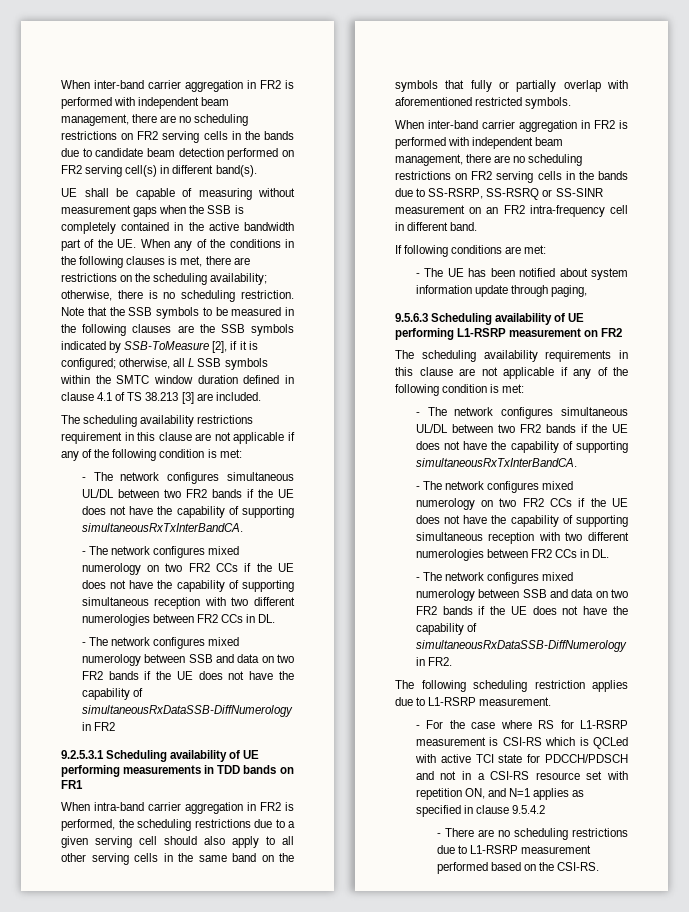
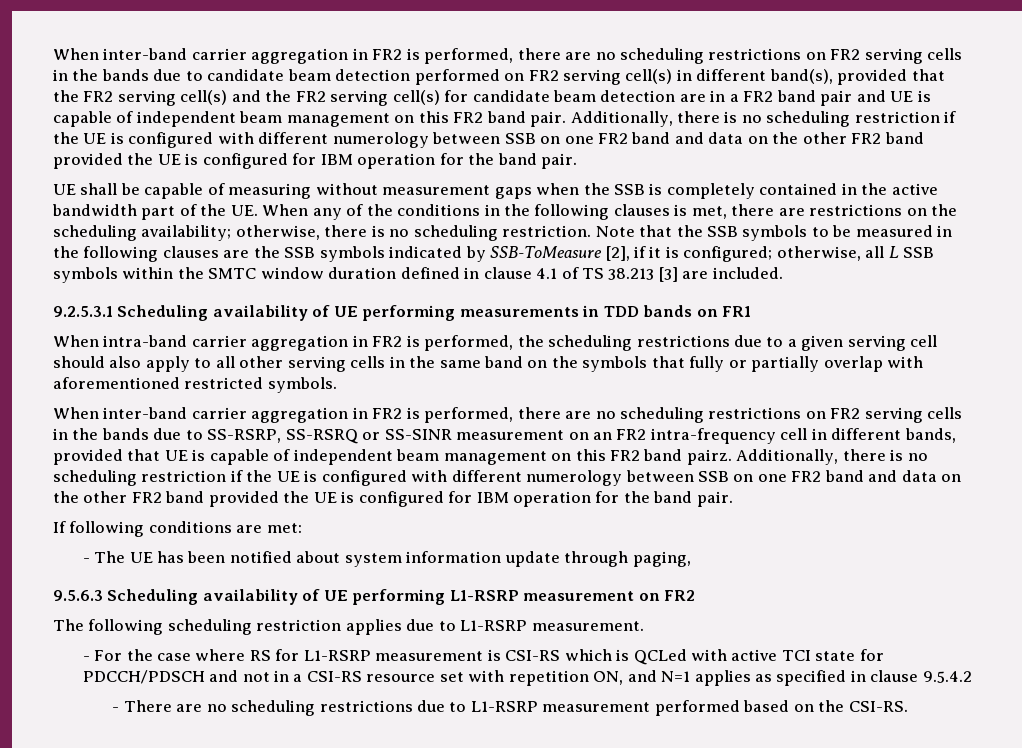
- When inter-band carrier aggregation in FR2 is performed with independent beam management, there are no scheduling restrictions on FR2 serving cells in the bands due to candidate beam detection performed on FR2 serving cell(s) in different band(s).
+ When inter-band carrier aggregation in FR2 is performed, there are no scheduling restrictions on FR2 serving cells in the bands due to candidate beam detection performed on FR2 serving cell(s) in different band(s), provided that the FR2 serving cell(s) and the FR2 serving cell(s) for candidate beam detection are in a FR2 band pair and UE is capable of independent beam management on this FR2 band pair. Additionally, there is no scheduling restriction if the UE is configured with different numerology between SSB on one FR2 band and data on the other FR2 band provided the UE is configured for IBM operation for the band pair.
- The scheduling availability restrictions requirement in this clause are not applicable if any of the following condition is met:
- - The network configures simultaneous UL/DL between two FR2 bands if the UE does not have the capability of supporting simultaneousRxTxInterBandCA.
- - The network configures mixed numerology on two FR2 CCs if the UE does not have the capability of supporting simultaneous reception with two different numerologies between FR2 CCs in DL.
- - The network configures mixed numerology between SSB and data on two FR2 bands if the UE does not have the capability of simultaneousRxDataSSB-DiffNumerology in FR2
- When inter-band carrier aggregation in FR2 is performed with independent beam management, there are no scheduling restrictions on FR2 serving cells in the bands due to SS-RSRP, SS-RSRQ or SS-SINR measurement on an FR2 intra-frequency cell in different band.
+ When inter-band carrier aggregation in FR2 is performed, there are no scheduling restrictions on FR2 serving cells in the bands due to SS-RSRP, SS-RSRQ or SS-SINR measurement on an FR2 intra-frequency cell in different bands, provided that UE is capable of independent beam management on this FR2 band pairz. Additionally, there is no scheduling restriction if the UE is configured with different numerology between SSB on one FR2 band and data on the other FR2 band provided the UE is configured for IBM operation for the band pair.
- The scheduling availability requirements in this clause are not applicable if any of the following condition is met:
- - The network configures simultaneous UL/DL between two FR2 bands if the UE does not have the capability of supporting simultaneousRxTxInterBandCA.
- - The network configures mixed numerology on two FR2 CCs if the UE does not have the capability of supporting simultaneous reception with two different numerologies between FR2 CCs in DL.
- - The network configures mixed numerology between SSB and data on two FR2 bands if the UE does not have the capability of simultaneousRxDataSSB-DiffNumerology in FR2.

